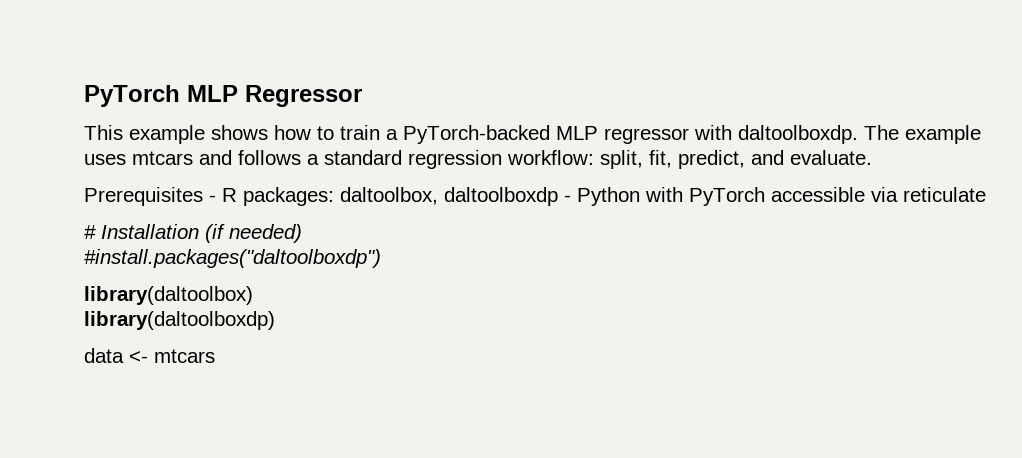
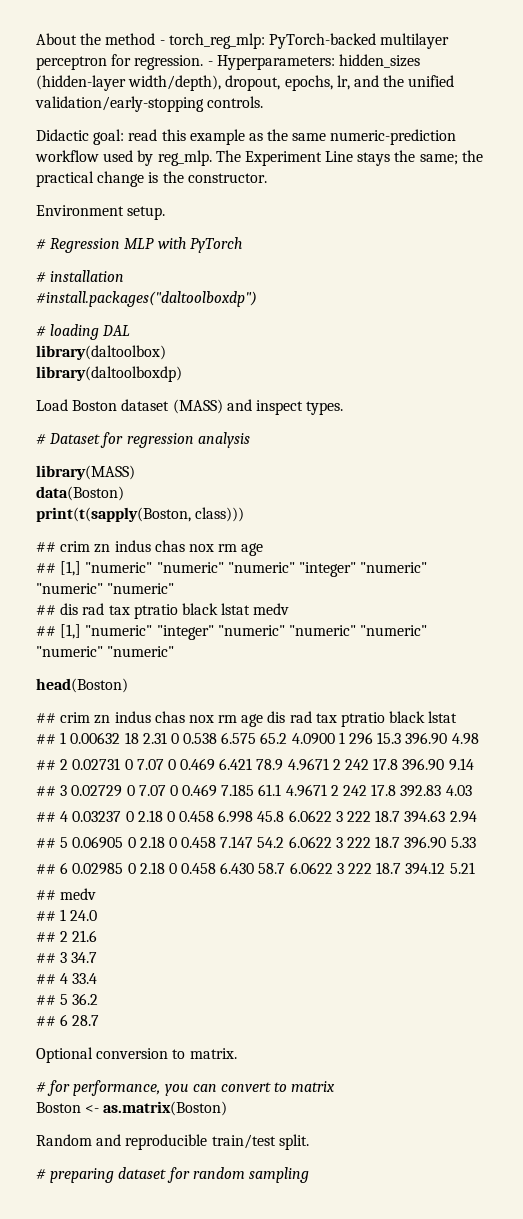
- PyTorch MLP Regressor
- This example shows how to train a PyTorch-backed MLP regressor with daltoolboxdp. The example uses mtcars and follows a standard regression workflow: split, fit, predict, and evaluate.
- Prerequisites - R packages: daltoolbox, daltoolboxdp - Python with PyTorch accessible via reticulate
- # Installation (if needed)
+ About the method - torch_reg_mlp: PyTorch-backed multilayer perceptron for regression. - Hyperparameters: hidden_sizes (hidden-layer width/depth), dropout, epochs, lr, and the unified validation/early-stopping controls.
+ Didactic goal: read this example as the same numeric-prediction workflow used by reg_mlp. The Experiment Line stays the same; the practical change is the constructor.
+ Environment setup.
+ # Regression MLP with PyTorch
+ # installation
  #install.packages("daltoolboxdp")
+ # loading DAL
  library(daltoolbox)
  library(daltoolboxdp)
- data <- mtcars
+ Load Boston dataset (MASS) and inspect types.
+ # Dataset for regression analysis
+ library(MASS)
+ data(Boston)
+ print(t(sapply(Boston, class)))
+ ## crim zn indus chas nox rm age
+ ## [1,] "numeric" "numeric" "numeric" "integer" "numeric" "numeric" "numeric"
+ ## dis rad tax ptratio black lstat medv
+ ## [1,] "numeric" "integer" "numeric" "numeric" "numeric" "numeric" "numeric"
+ head(Boston)
+ ## crim zn indus chas nox rm age dis rad tax ptratio black lstat
+ ## 1 0.00632 18 2.31 0 0.538 6.575 65.2 4.0900 1 296 15.3 396.90 4.98
+ ## 2 0.02731 0 7.07 0 0.469 6.421 78.9 4.9671 2 242 17.8 396.90 9.14
+ ## 3 0.02729 0 7.07 0 0.469 7.185 61.1 4.9671 2 242 17.8 392.83 4.03
+ ## 4 0.03237 0 2.18 0 0.458 6.998 45.8 6.0622 3 222 18.7 394.63 2.94
+ ## 5 0.06905 0 2.18 0 0.458 7.147 54.2 6.0622 3 222 18.7 396.90 5.33
+ ## 6 0.02985 0 2.18 0 0.458 6.430 58.7 6.0622 3 222 18.7 394.12 5.21
+ ## medv
+ ## 1 24.0
+ ## 2 21.6
+ ## 3 34.7
+ ## 4 33.4
+ ## 5 36.2
+ ## 6 28.7
+ Optional conversion to matrix.
+ # for performance, you can convert to matrix
+ Boston <- as.matrix(Boston)
+ Random and reproducible train/test split.
+ # preparing dataset for random sampling

